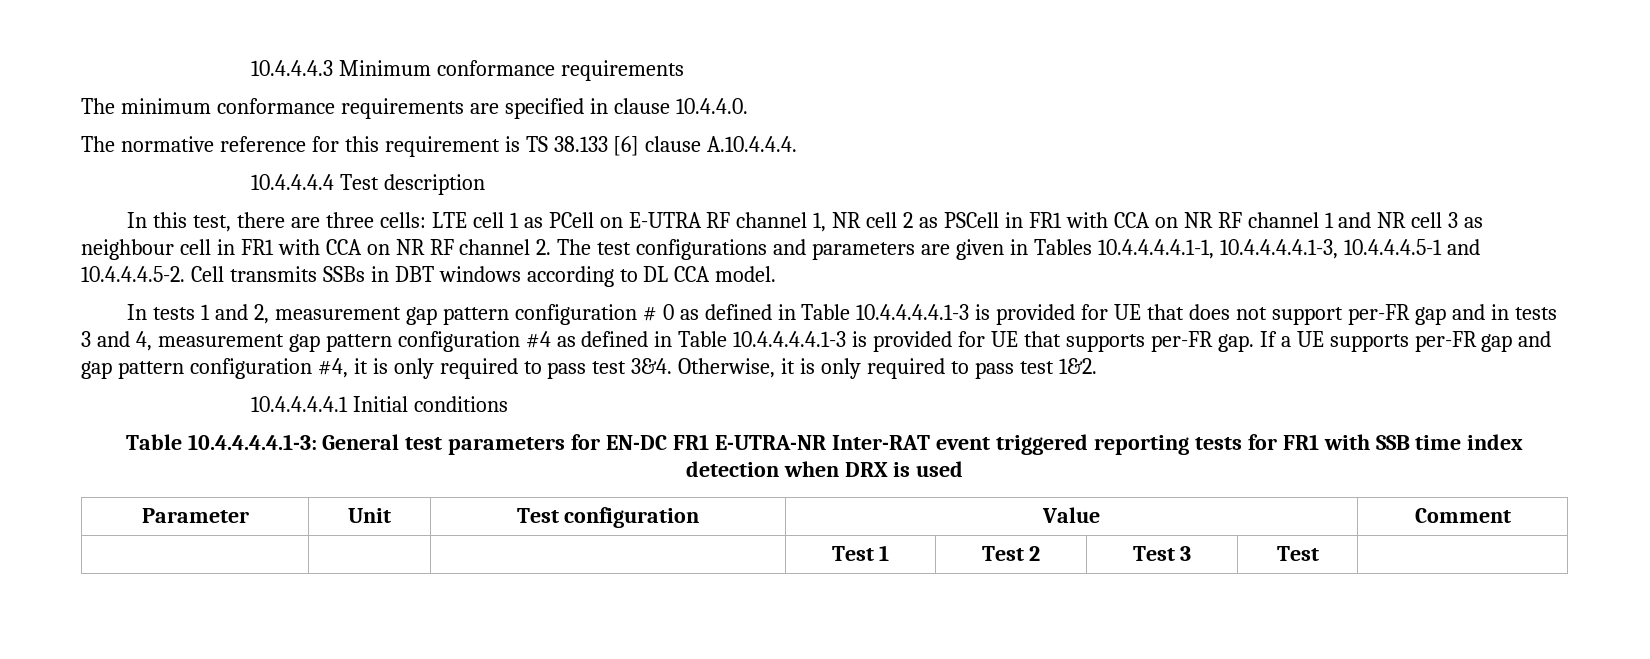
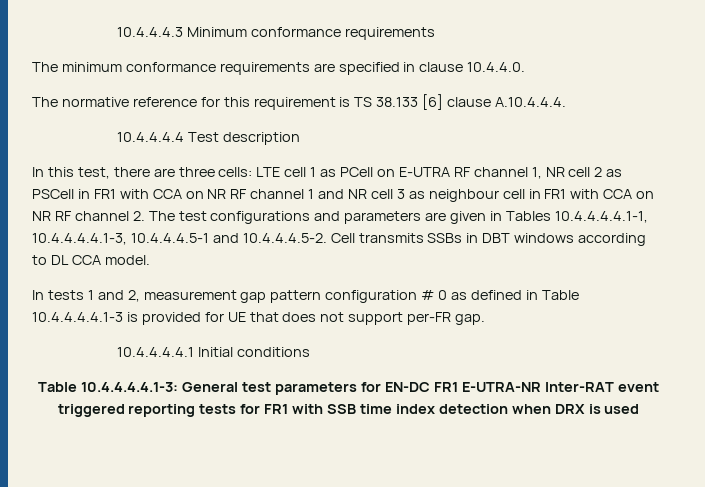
- In tests 1 and 2, measurement gap pattern configuration # 0 as defined in Table 10.4.4.4.4.1-3 is provided for UE that does not support per-FR gap and in tests 3 and 4, measurement gap pattern configuration #4 as defined in Table 10.4.4.4.4.1-3 is provided for UE that supports per-FR gap. If a UE supports per-FR gap and gap pattern configuration #4, it is only required to pass test 3&4. Otherwise, it is only required to pass test 1&2.
+ In tests 1 and 2, measurement gap pattern configuration # 0 as defined in Table 10.4.4.4.4.1-3 is provided for UE that does not support per-FR gap.
- Parameter | Unit | Test configuration | Value | Comment
- | | | Test 1 | Test 2 | Test 3 | Test |

